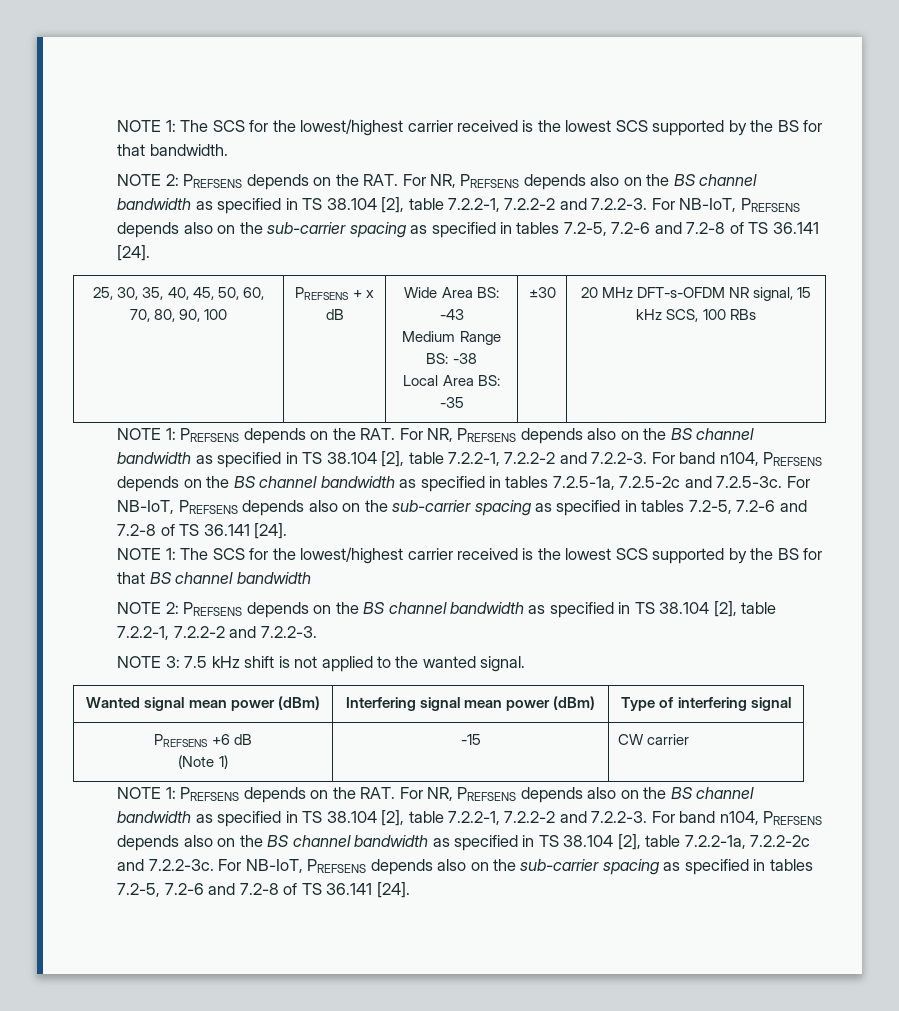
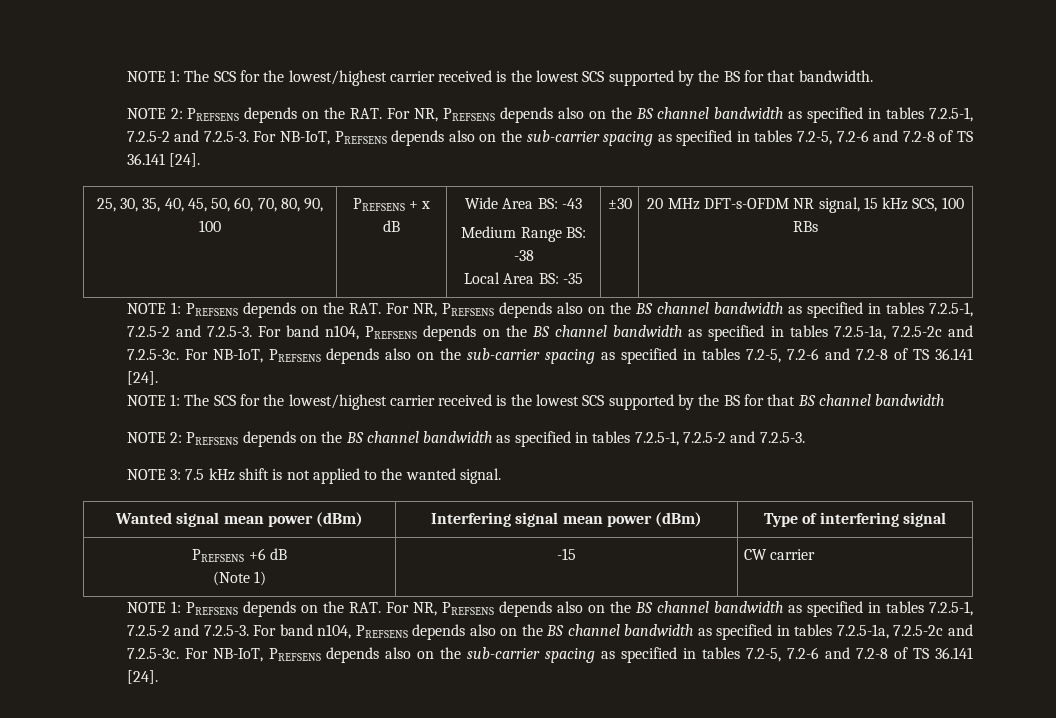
- NOTE 2: PREFSENS depends on the RAT. For NR, PREFSENS depends also on the BS channel bandwidth as specified in TS 38.104 [2], table 7.2.2-1, 7.2.2-2 and 7.2.2-3. For NB-IoT, PREFSENS depends also on the sub-carrier spacing as specified in tables 7.2-5, 7.2-6 and 7.2-8 of TS 36.141 [24].
+ NOTE 2: PREFSENS depends on the RAT. For NR, PREFSENS depends also on the BS channel bandwidth as specified in tables 7.2.5-1, 7.2.5-2 and 7.2.5-3. For NB-IoT, PREFSENS depends also on the sub-carrier spacing as specified in tables 7.2-5, 7.2-6 and 7.2-8 of TS 36.141 [24].
- NOTE 1: PREFSENS depends on the RAT. For NR, PREFSENS depends also on the BS channel bandwidth as specified in TS 38.104 [2], table 7.2.2-1, 7.2.2-2 and 7.2.2-3. For band n104, PREFSENS depends on the BS channel bandwidth as specified in tables 7.2.5-1a, 7.2.5-2c and 7.2.5-3c. For NB-IoT, PREFSENS depends also on the sub-carrier spacing as specified in tables 7.2-5, 7.2-6 and 7.2-8 of TS 36.141 [24].
+ NOTE 1: PREFSENS depends on the RAT. For NR, PREFSENS depends also on the BS channel bandwidth as specified in tables 7.2.5-1, 7.2.5-2 and 7.2.5-3. For band n104, PREFSENS depends on the BS channel bandwidth as specified in tables 7.2.5-1a, 7.2.5-2c and 7.2.5-3c. For NB-IoT, PREFSENS depends also on the sub-carrier spacing as specified in tables 7.2-5, 7.2-6 and 7.2-8 of TS 36.141 [24].
- NOTE 2: PREFSENS depends on the BS channel bandwidth as specified in TS 38.104 [2], table 7.2.2-1, 7.2.2-2 and 7.2.2-3.
+ NOTE 2: PREFSENS depends on the BS channel bandwidth as specified in tables 7.2.5-1, 7.2.5-2 and 7.2.5-3.
- NOTE 1: PREFSENS depends on the RAT. For NR, PREFSENS depends also on the BS channel bandwidth as specified in TS 38.104 [2], table 7.2.2-1, 7.2.2-2 and 7.2.2-3. For band n104, PREFSENS depends also on the BS channel bandwidth as specified in TS 38.104 [2], table 7.2.2-1a, 7.2.2-2c and 7.2.2-3c. For NB-IoT, PREFSENS depends also on the sub-carrier spacing as specified in tables 7.2-5, 7.2-6 and 7.2-8 of TS 36.141 [24].
+ NOTE 1: PREFSENS depends on the RAT. For NR, PREFSENS depends also on the BS channel bandwidth as specified in tables 7.2.5-1, 7.2.5-2 and 7.2.5-3. For band n104, PREFSENS depends also on the BS channel bandwidth as specified in tables 7.2.5-1a, 7.2.5-2c and 7.2.5-3c. For NB-IoT, PREFSENS depends also on the sub-carrier spacing as specified in tables 7.2-5, 7.2-6 and 7.2-8 of TS 36.141 [24].

